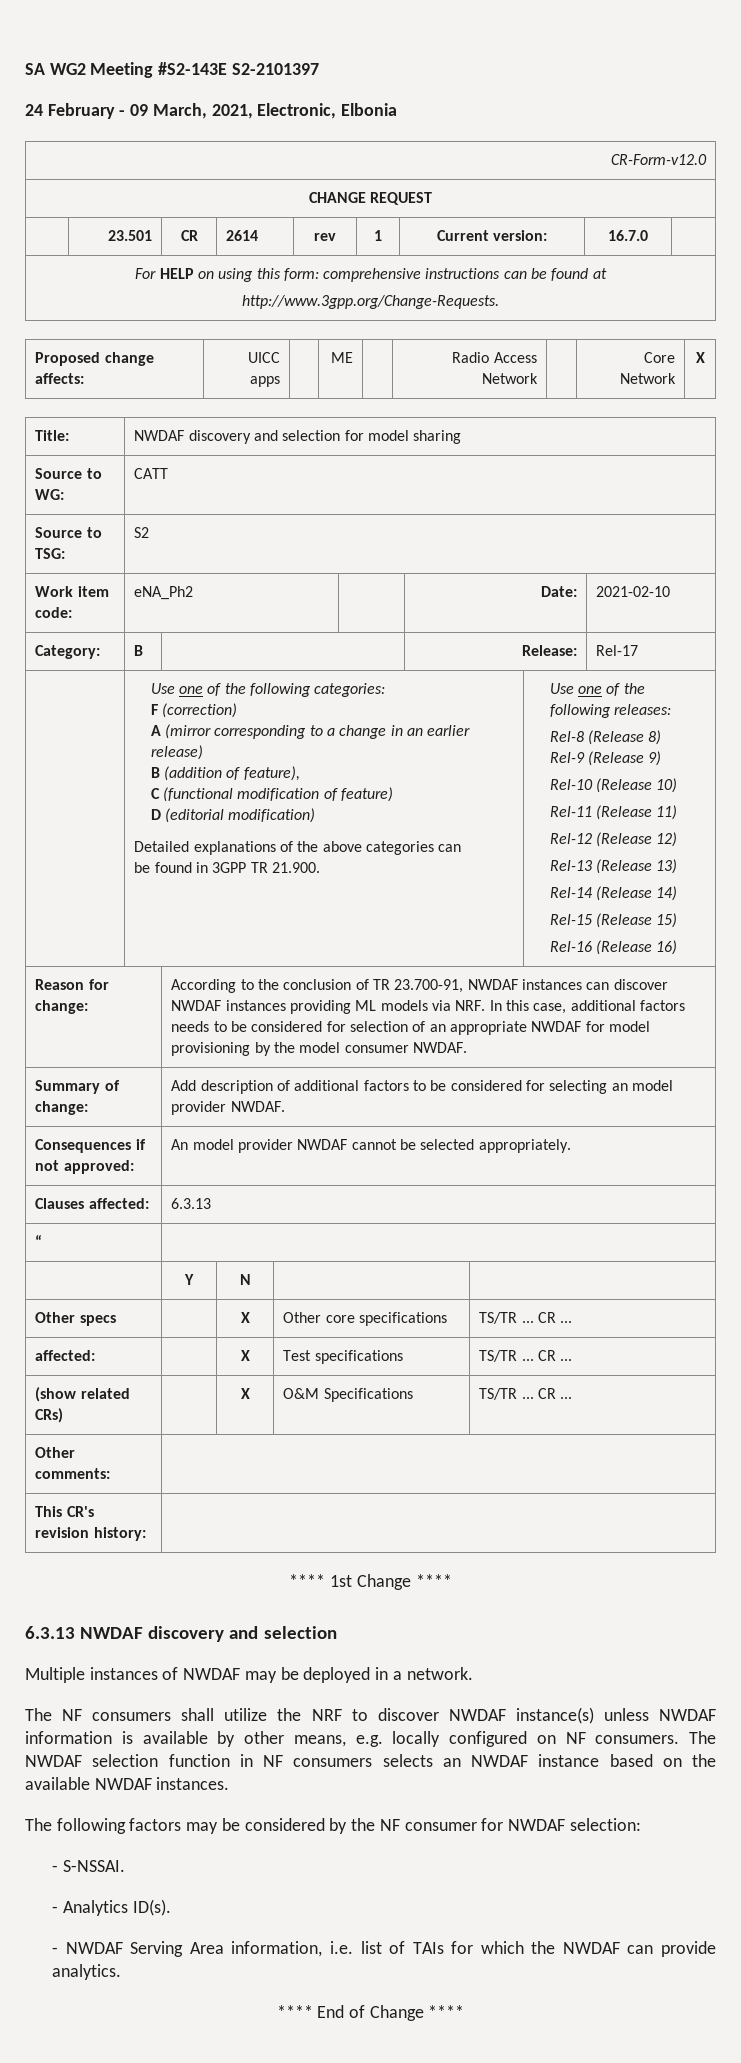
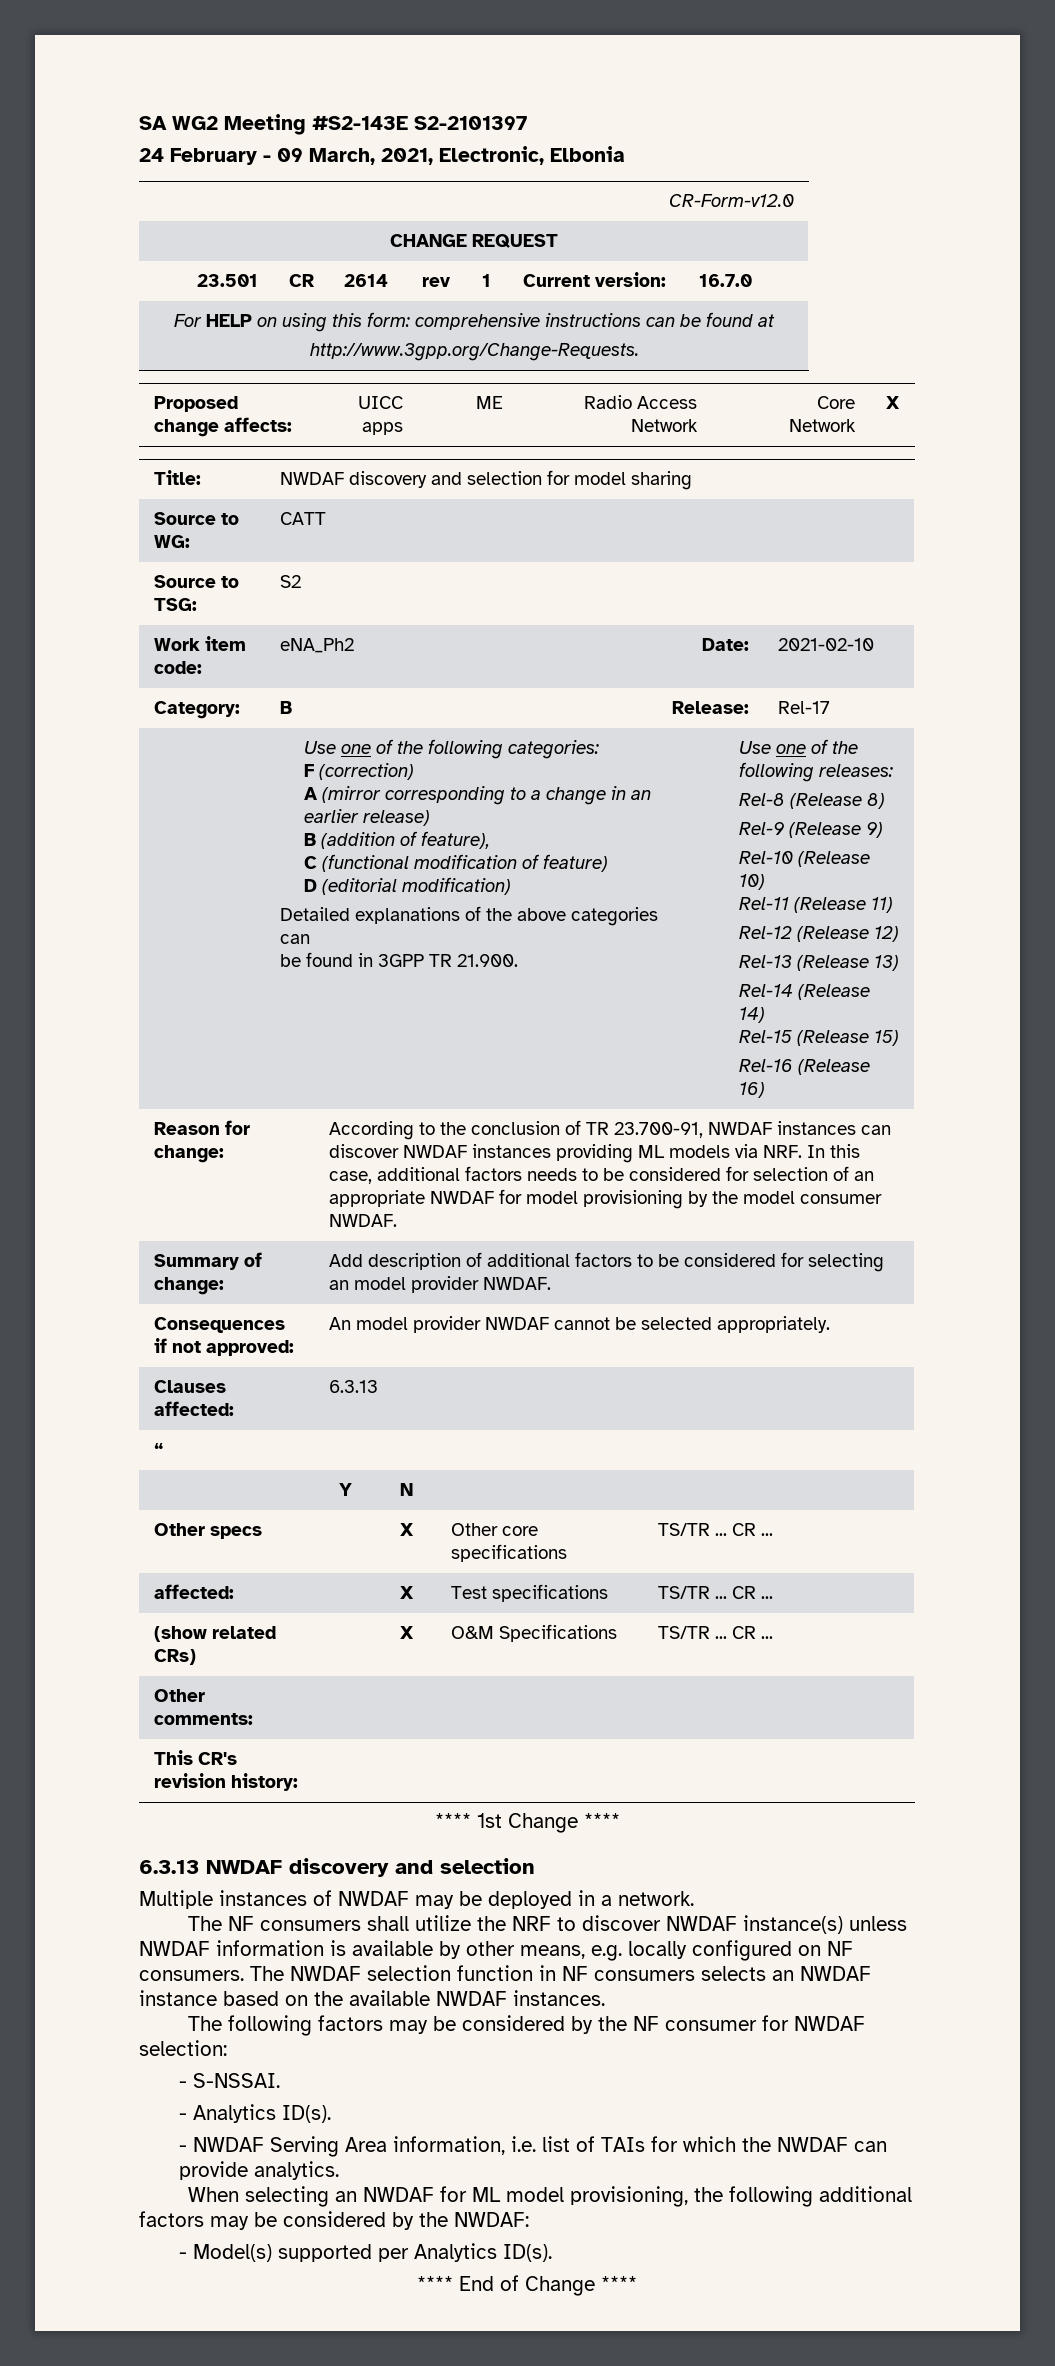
+ When selecting an NWDAF for ML model provisioning, the following additional factors may be considered by the NWDAF:
+ - Model(s) supported per Analytics ID(s).

